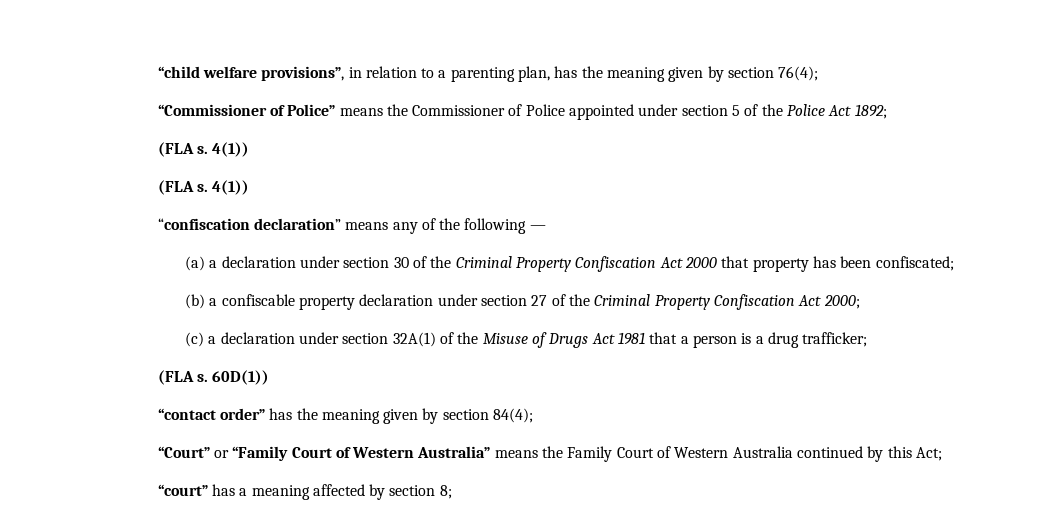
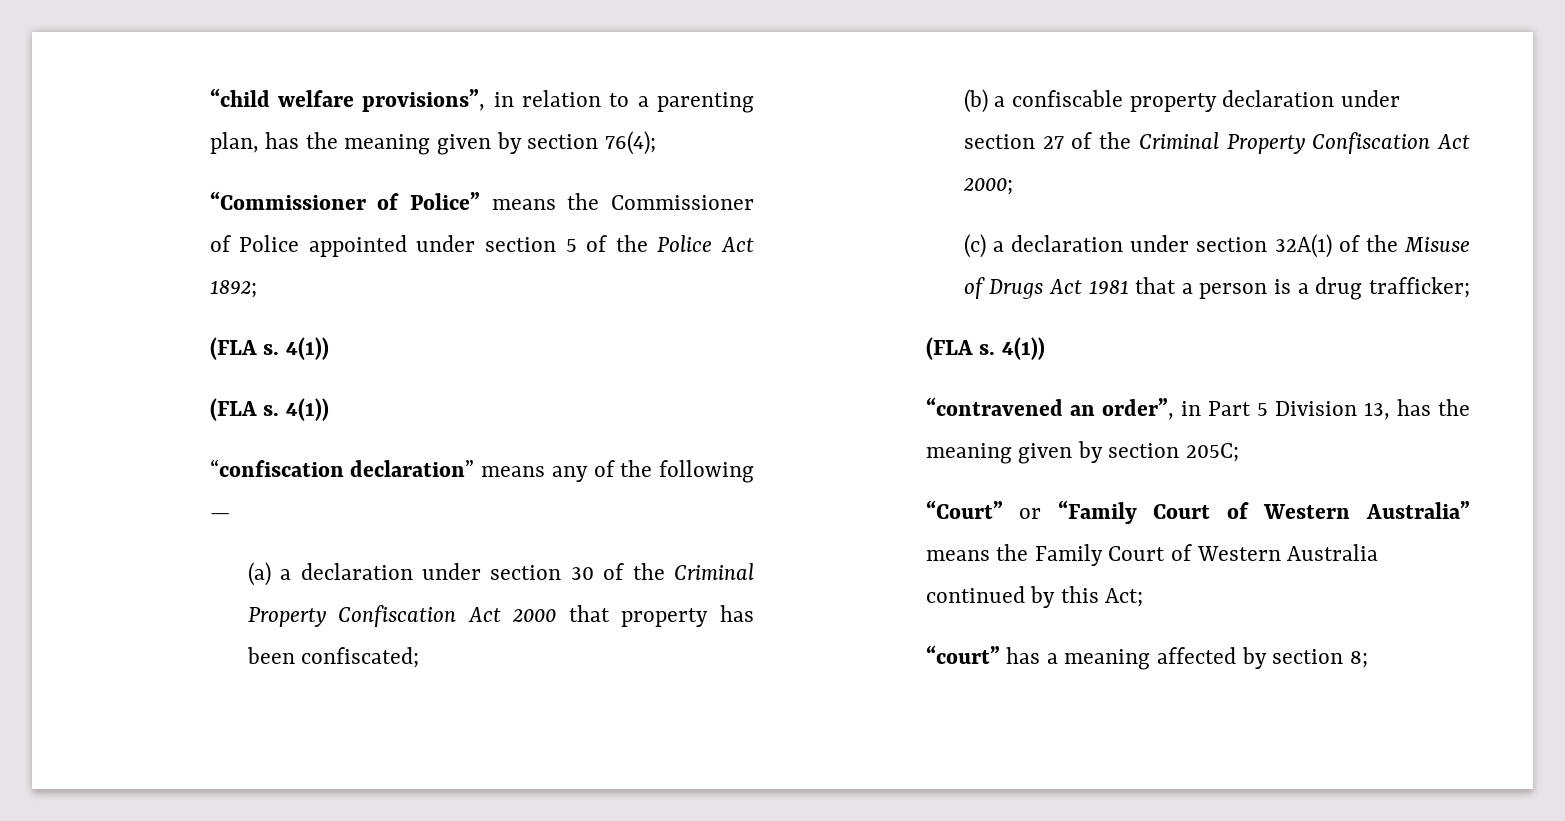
  (c) a declaration under section 32A(1) of the Misuse of Drugs Act 1981 that a person is a drug trafficker;
- (FLA s. 60D(1))
- “contact order” has the meaning given by section 84(4);
+ (FLA s. 4(1))
+ “contravened an order”, in Part 5 Division 13, has the meaning given by section 205C;

